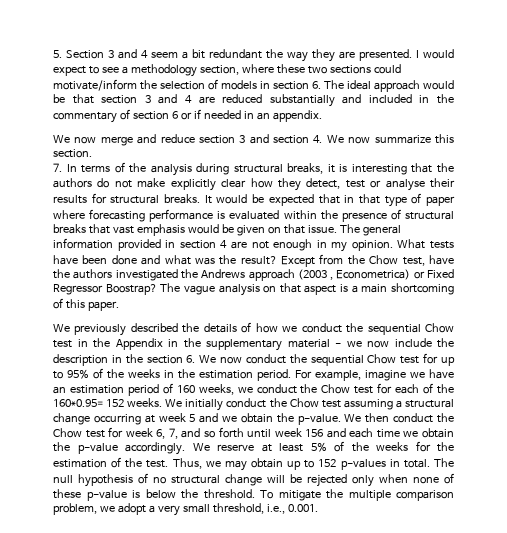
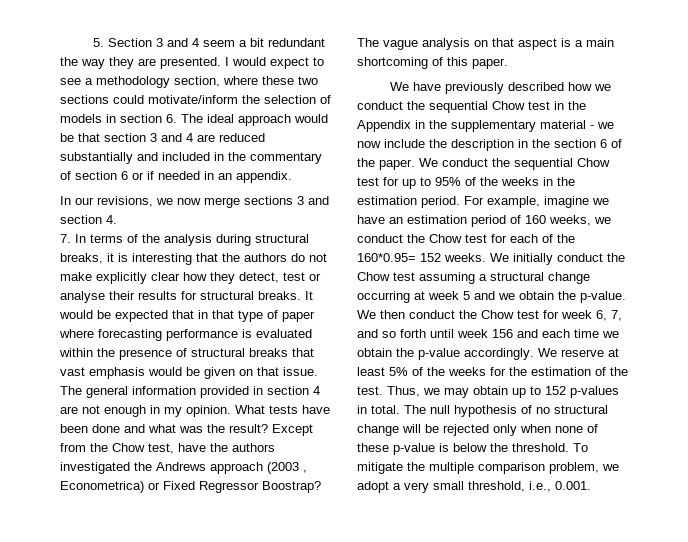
- We now merge and reduce section 3 and section 4. We now summarize this section.
+ In our revisions, we now merge sections 3 and section 4.
- We previously described the details of how we conduct the sequential Chow test in the Appendix in the supplementary material - we now include the description in the section 6. We now conduct the sequential Chow test for up to 95% of the weeks in the estimation period.
+ We have previously described how we conduct the sequential Chow test in the Appendix in the supplementary material - we now include the description in the section 6 of the paper. We conduct the sequential Chow test for up to 95% of the weeks in the estimation period.

